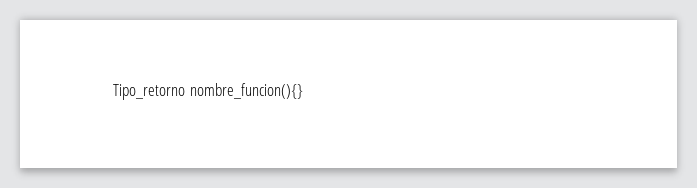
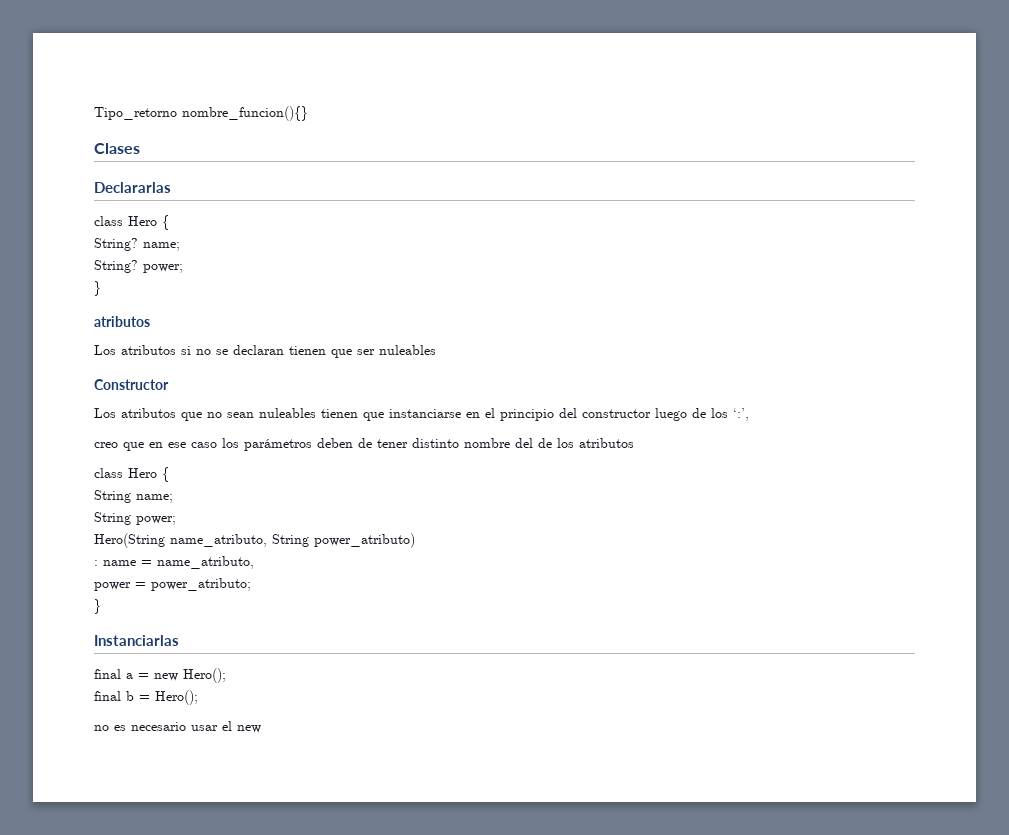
+ Clases
+ Declararlas
+ class Hero {
+ String? name;
+ String? power;
+ }
+ atributos
+ Los atributos si no se declaran tienen que ser nuleables
+ Constructor
+ Los atributos que no sean nuleables tienen que instanciarse en el principio del constructor luego de los ‘:’,
+ creo que en ese caso los parámetros deben de tener distinto nombre del de los atributos
+ class Hero {
+ String name;
+ String power;
+ Hero(String name_atributo, String power_atributo)
+ : name = name_atributo,
+ power = power_atributo;
+ }
+ Instanciarlas
+ final a = new Hero();
+ final b = Hero();
+ no es necesario usar el new

